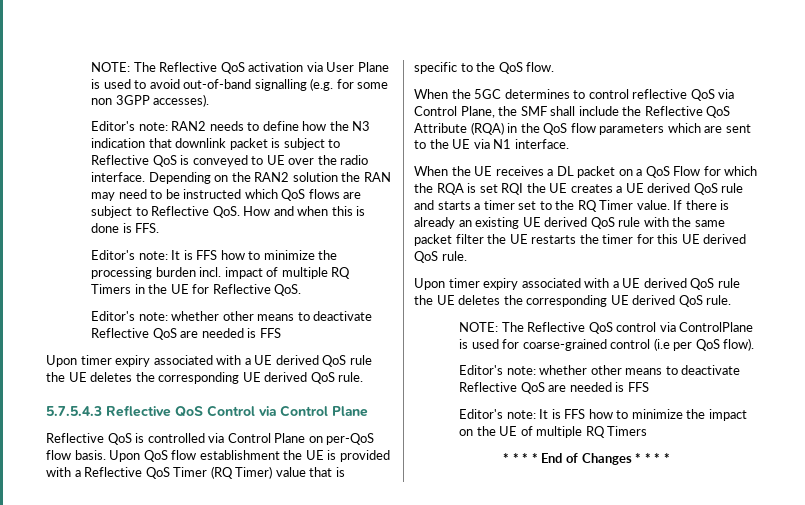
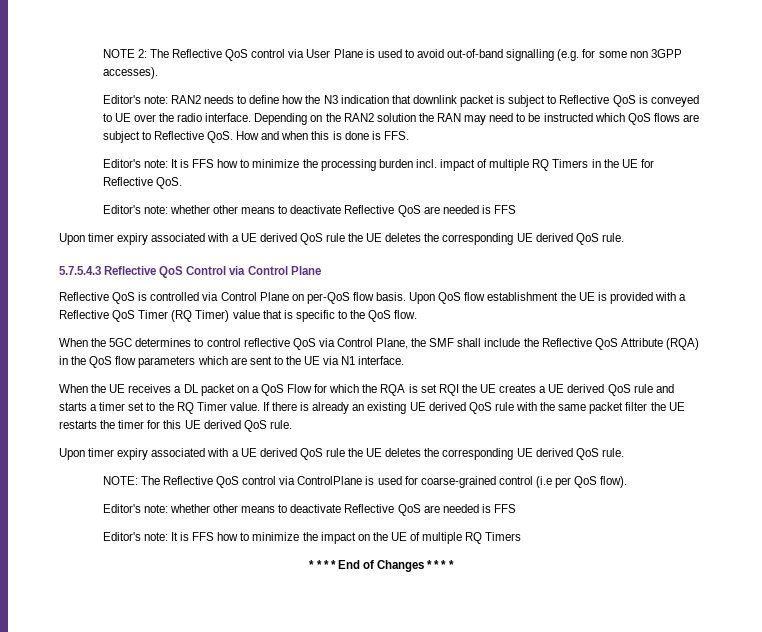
- NOTE: The Reflective QoS activation via User Plane is used to avoid out-of-band signalling (e.g. for some non 3GPP accesses).
+ NOTE 2: The Reflective QoS control via User Plane is used to avoid out-of-band signalling (e.g. for some non 3GPP accesses).

